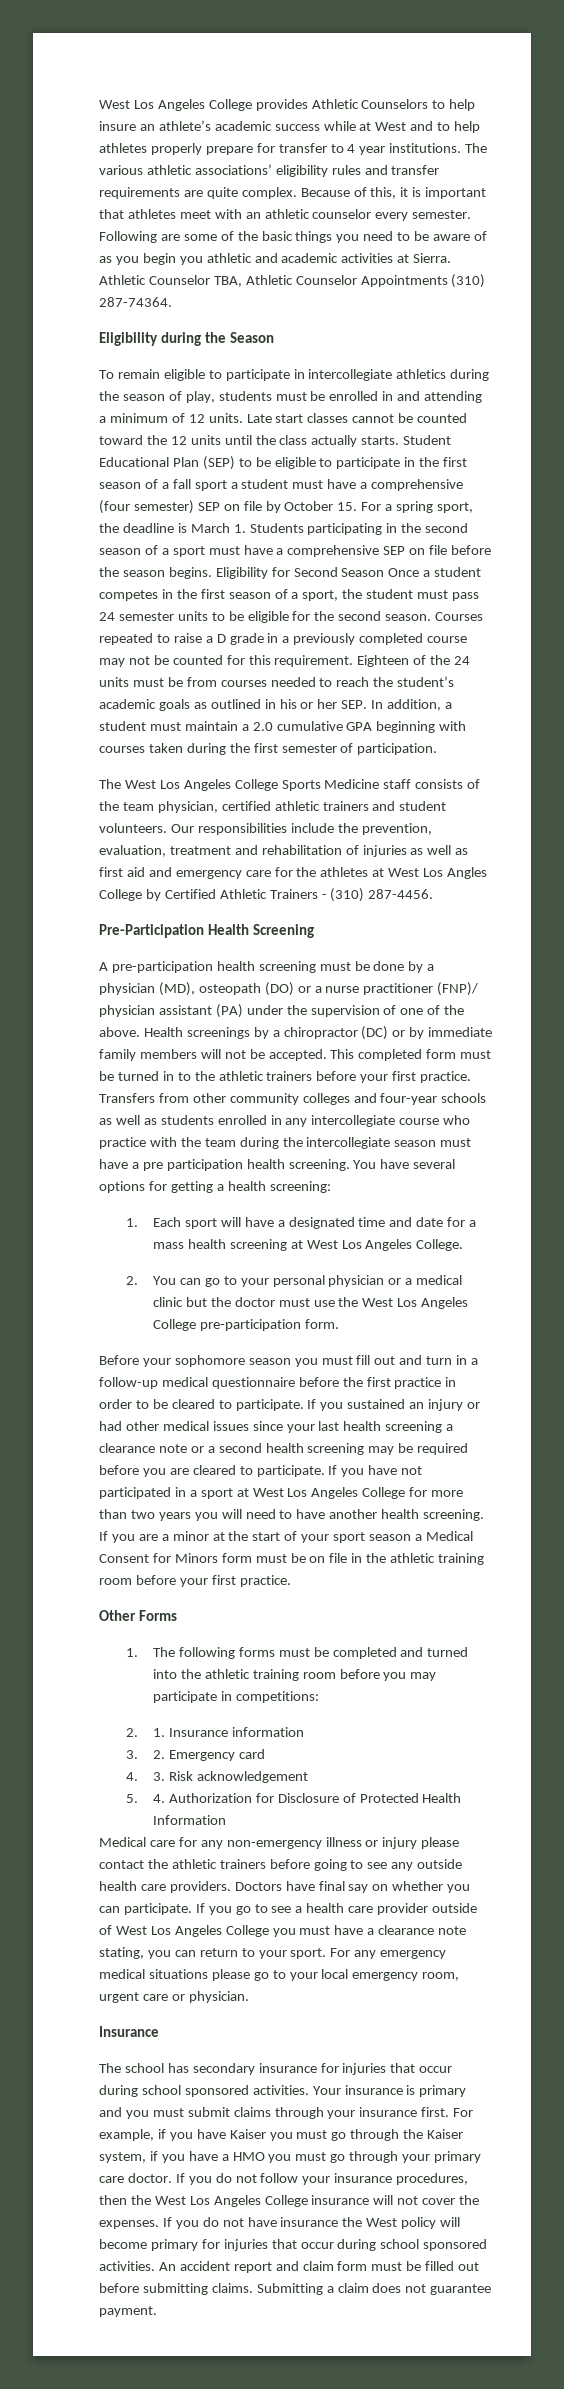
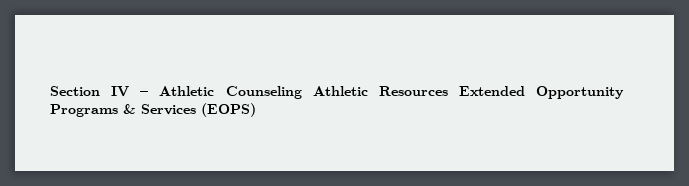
- West Los Angeles College provides Athletic Counselors to help insure an athlete’s academic success while at West and to help athletes properly prepare for transfer to 4 year institutions. The various athletic associations’ eligibility rules and transfer requirements are quite complex. Because of this, it is important that athletes meet with an athletic counselor every semester. Following are some of the basic things you need to be aware of as you begin you athletic and academic activities at Sierra. Athletic Counselor TBA, Athletic Counselor Appointments (310) 287-74364.
- Eligibility during the Season
- To remain eligible to participate in intercollegiate athletics during the season of play, students must be enrolled in and attending a minimum of 12 units. Late start classes cannot be counted toward the 12 units until the class actually starts. Student Educational Plan (SEP) to be eligible to participate in the first season of a fall sport a student must have a comprehensive (four semester) SEP on file by October 15. For a spring sport, the deadline is March 1. Students participating in the second season of a sport must have a comprehensive SEP on file before the season begins. Eligibility for Second Season Once a student competes in the first season of a sport, the student must pass 24 semester units to be eligible for the second season. Courses repeated to raise a D grade in a previously completed course may not be counted for this requirement. Eighteen of the 24 units must be from courses needed to reach the student’s academic goals as outlined in his or her SEP. In addition, a student must maintain a 2.0 cumulative GPA beginning with courses taken during the first semester of participation.
- The West Los Angeles College Sports Medicine staff consists of the team physician, certified athletic trainers and student volunteers. Our responsibilities include the prevention, evaluation, treatment and rehabilitation of injuries as well as first aid and emergency care for the athletes at West Los Angles College by Certified Athletic Trainers - (310) 287-4456.
- Pre-Participation Health Screening
- A pre-participation health screening must be done by a physician (MD), osteopath (DO) or a nurse practitioner (FNP)/ physician assistant (PA) under the supervision of one of the above. Health screenings by a chiropractor (DC) or by immediate family members will not be accepted. This completed form must be turned in to the athletic trainers before your first practice. Transfers from other community colleges and four-year schools as well as students enrolled in any intercollegiate course who practice with the team during the intercollegiate season must have a pre participation health screening. You have several options for getting a health screening:
- 1. Each sport will have a designated time and date for a mass health screening at West Los Angeles College.
- 2. You can go to your personal physician or a medical clinic but the doctor must use the West Los Angeles College pre-participation form.
- Before your sophomore season you must fill out and turn in a follow-up medical questionnaire before the first practice in order to be cleared to participate. If you sustained an injury or had other medical issues since your last health screening a clearance note or a second health screening may be required before you are cleared to participate. If you have not participated in a sport at West Los Angeles College for more than two years you will need to have another health screening. If you are a minor at the start of your sport season a Medical Consent for Minors form must be on file in the athletic training room before your first practice.
- Other Forms
- 1. The following forms must be completed and turned into the athletic training room before you may participate in competitions:
- 2. 1. Insurance information
- 3. 2. Emergency card
- 4. 3. Risk acknowledgement
- 5. 4. Authorization for Disclosure of Protected Health Information
- Medical care for any non-emergency illness or injury please contact the athletic trainers before going to see any outside health care providers. Doctors have final say on whether you can participate. If you go to see a health care provider outside of West Los Angeles College you must have a clearance note stating, you can return to your sport. For any emergency medical situations please go to your local emergency room, urgent care or physician.
- Insurance
- The school has secondary insurance for injuries that occur during school sponsored activities. Your insurance is primary and you must submit claims through your insurance first. For example, if you have Kaiser you must go through the Kaiser system, if you have a HMO you must go through your primary care doctor. If you do not follow your insurance procedures, then the West Los Angeles College insurance will not cover the expenses. If you do not have insurance the West policy will become primary for injuries that occur during school sponsored activities. An accident report and claim form must be filled out before submitting claims. Submitting a claim does not guarantee payment.
+ Section IV – Athletic Counseling Athletic Resources Extended Opportunity Programs & Services (EOPS)

